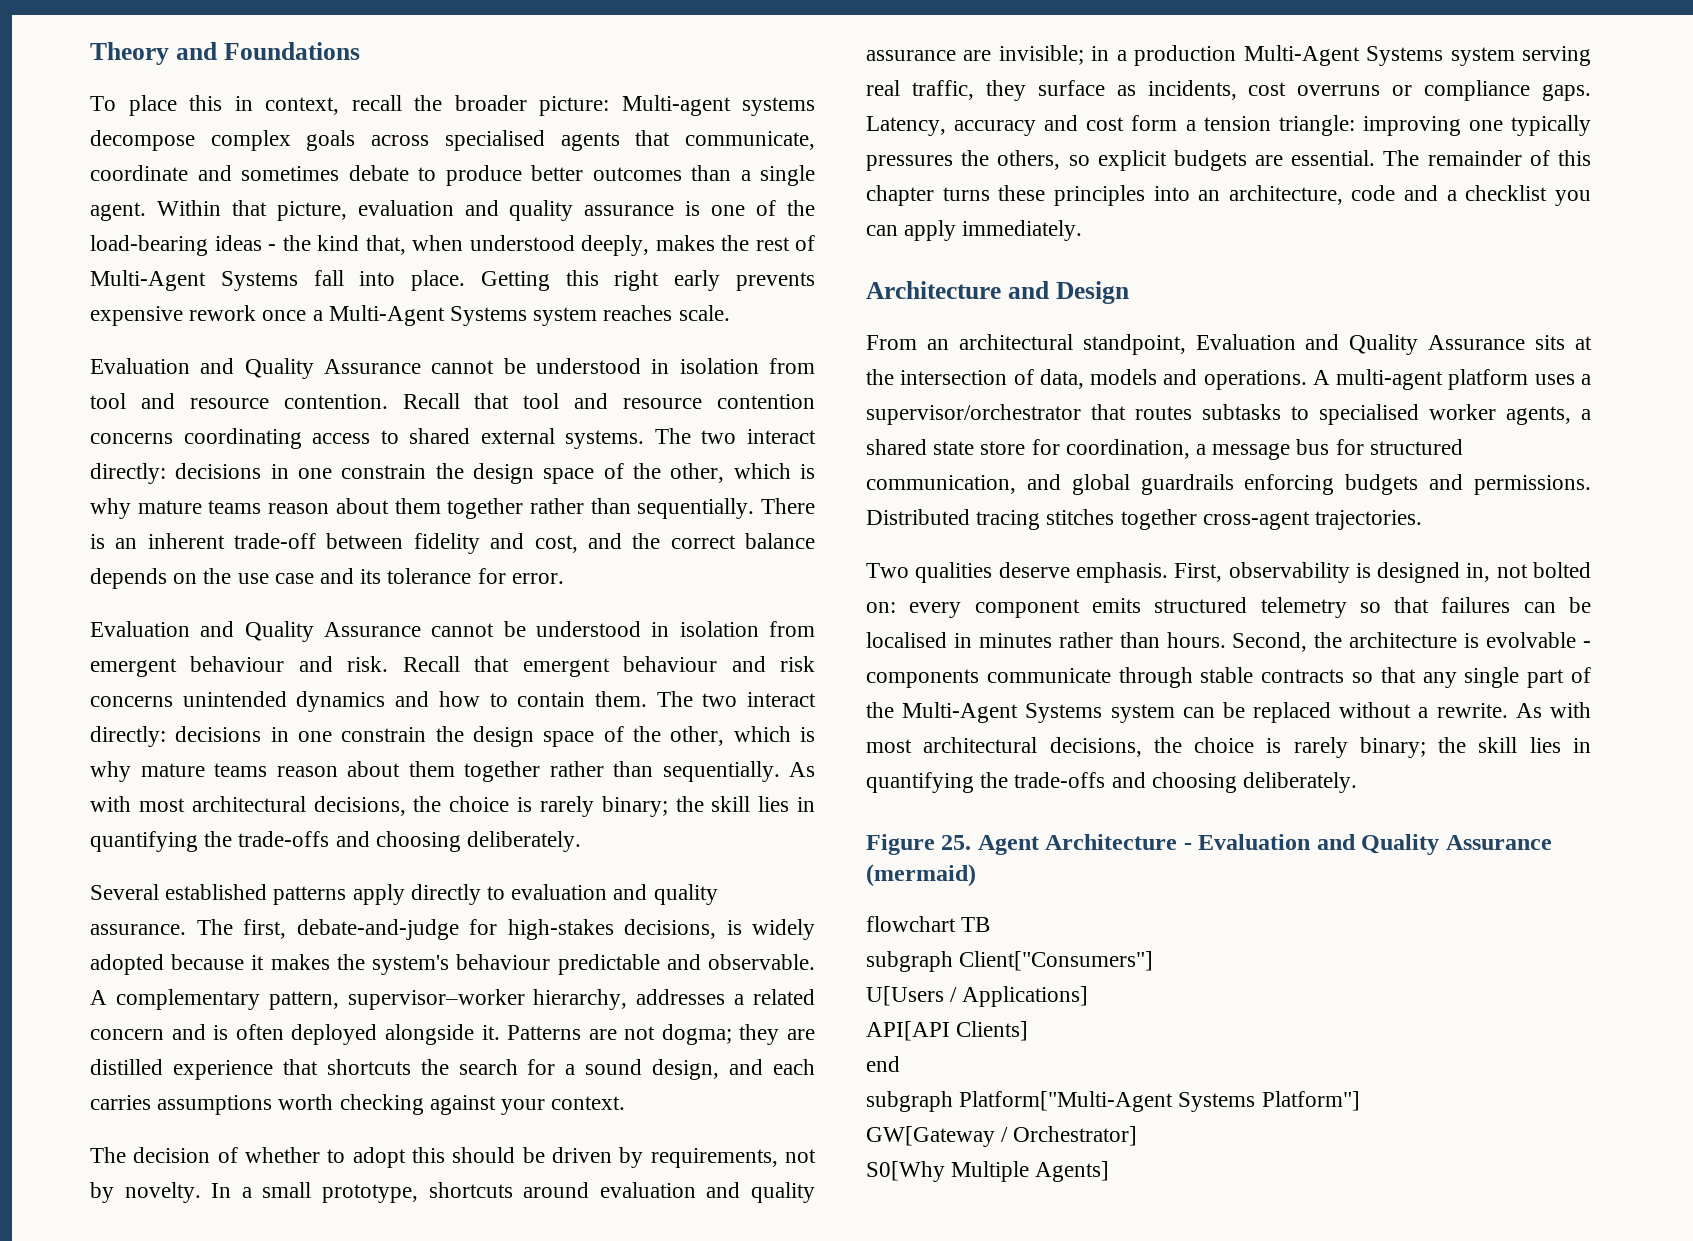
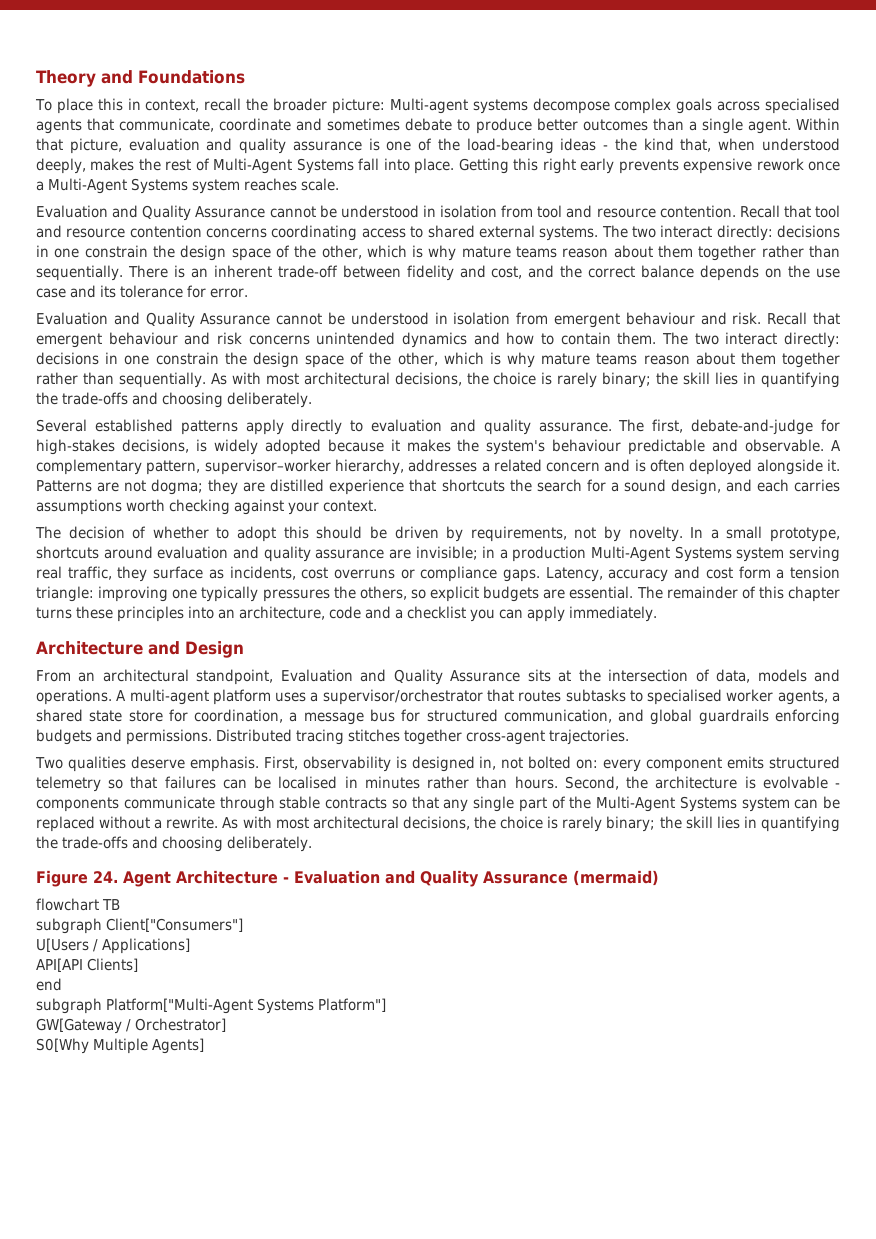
- Figure 25. Agent Architecture - Evaluation and Quality Assurance (mermaid)
+ Figure 24. Agent Architecture - Evaluation and Quality Assurance (mermaid)

